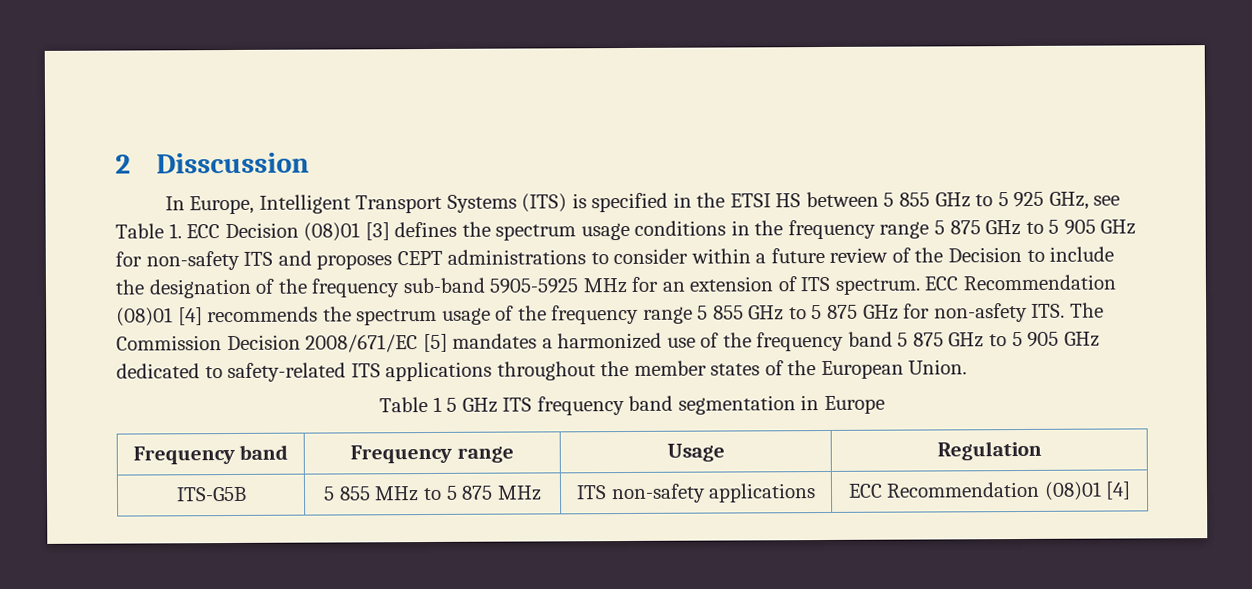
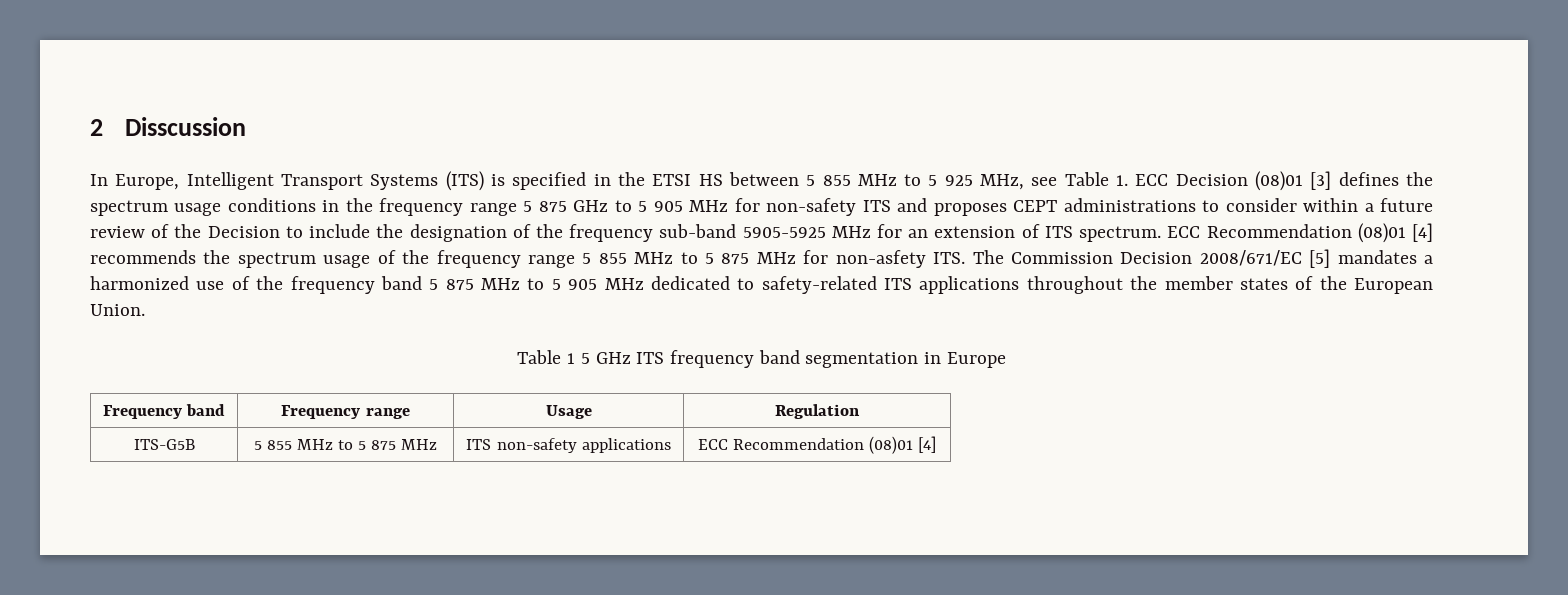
- In Europe, Intelligent Transport Systems (ITS) is specified in the ETSI HS between 5 855 GHz to 5 925 GHz, see Table 1. ECC Decision (08)01 [3] defines the spectrum usage conditions in the frequency range 5 875 GHz to 5 905 GHz for non-safety ITS and proposes CEPT administrations to consider within a future review of the Decision to include the designation of the frequency sub-band 5905-5925 MHz for an extension of ITS spectrum.
+ In Europe, Intelligent Transport Systems (ITS) is specified in the ETSI HS between 5 855 MHz to 5 925 MHz, see Table 1. ECC Decision (08)01 [3] defines the spectrum usage conditions in the frequency range 5 875 GHz to 5 905 MHz for non-safety ITS and proposes CEPT administrations to consider within a future review of the Decision to include the designation of the frequency sub-band 5905-5925 MHz for an extension of ITS spectrum.
- ECC Recommendation (08)01 [4] recommends the spectrum usage of the frequency range 5 855 GHz to 5 875 GHz for non-asfety ITS. The Commission Decision 2008/671/EC [5] mandates a harmonized use of the frequency band 5 875 GHz to 5 905 GHz dedicated to safety-related ITS applications throughout the member states of the European Union.
+ ECC Recommendation (08)01 [4] recommends the spectrum usage of the frequency range 5 855 MHz to 5 875 MHz for non-asfety ITS. The Commission Decision 2008/671/EC [5] mandates a harmonized use of the frequency band 5 875 MHz to 5 905 MHz dedicated to safety-related ITS applications throughout the member states of the European Union.

